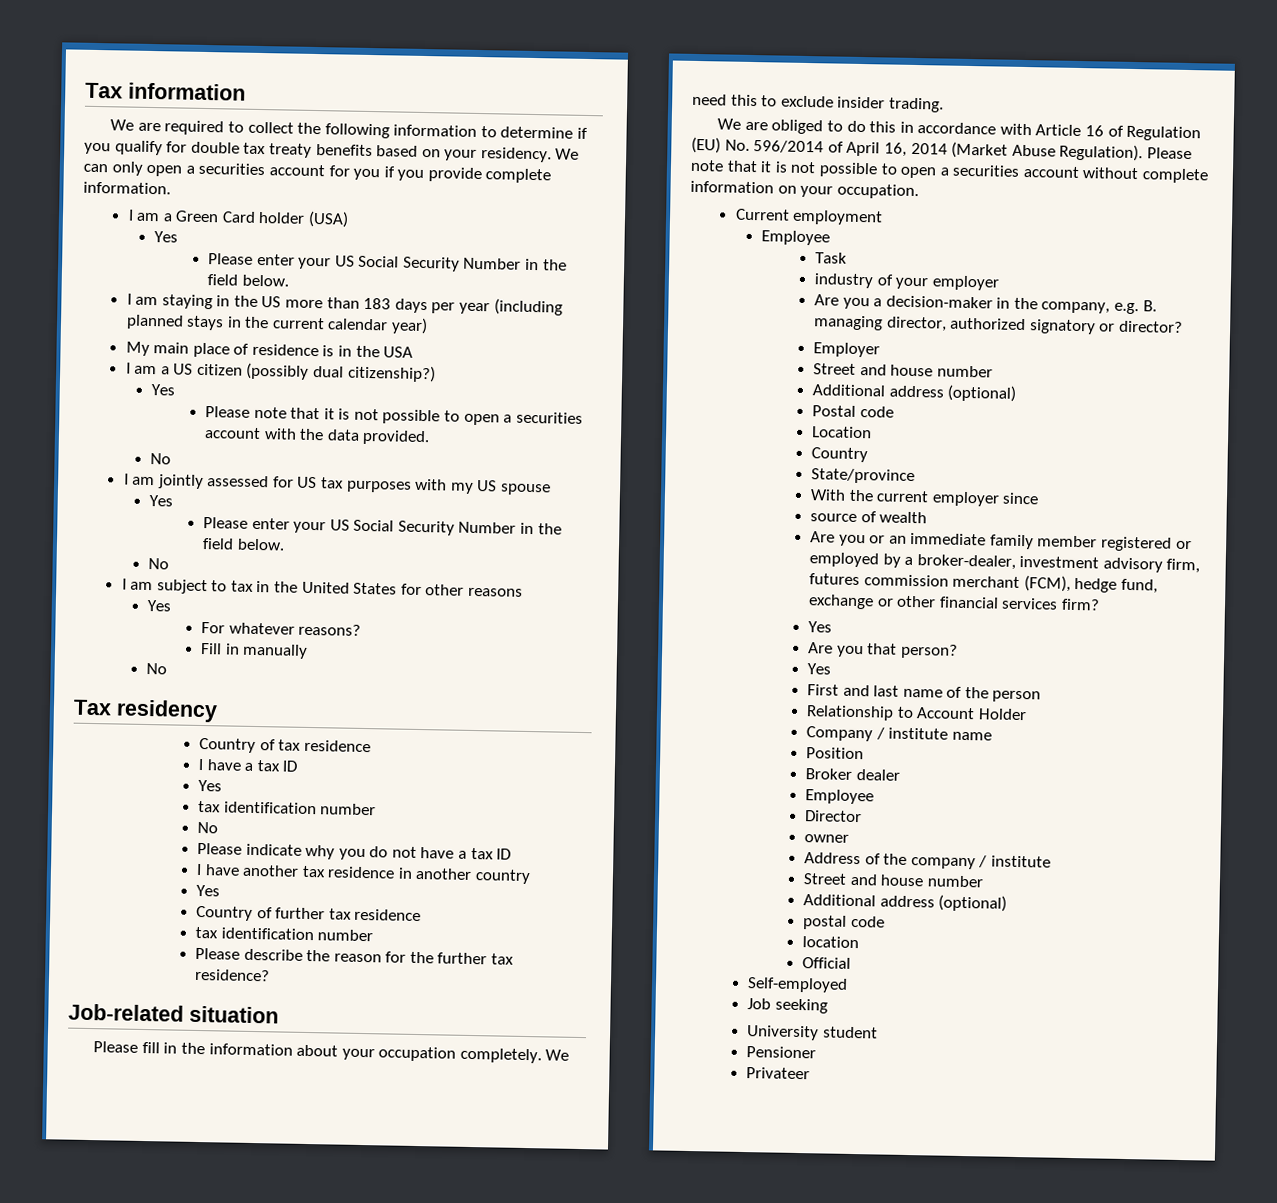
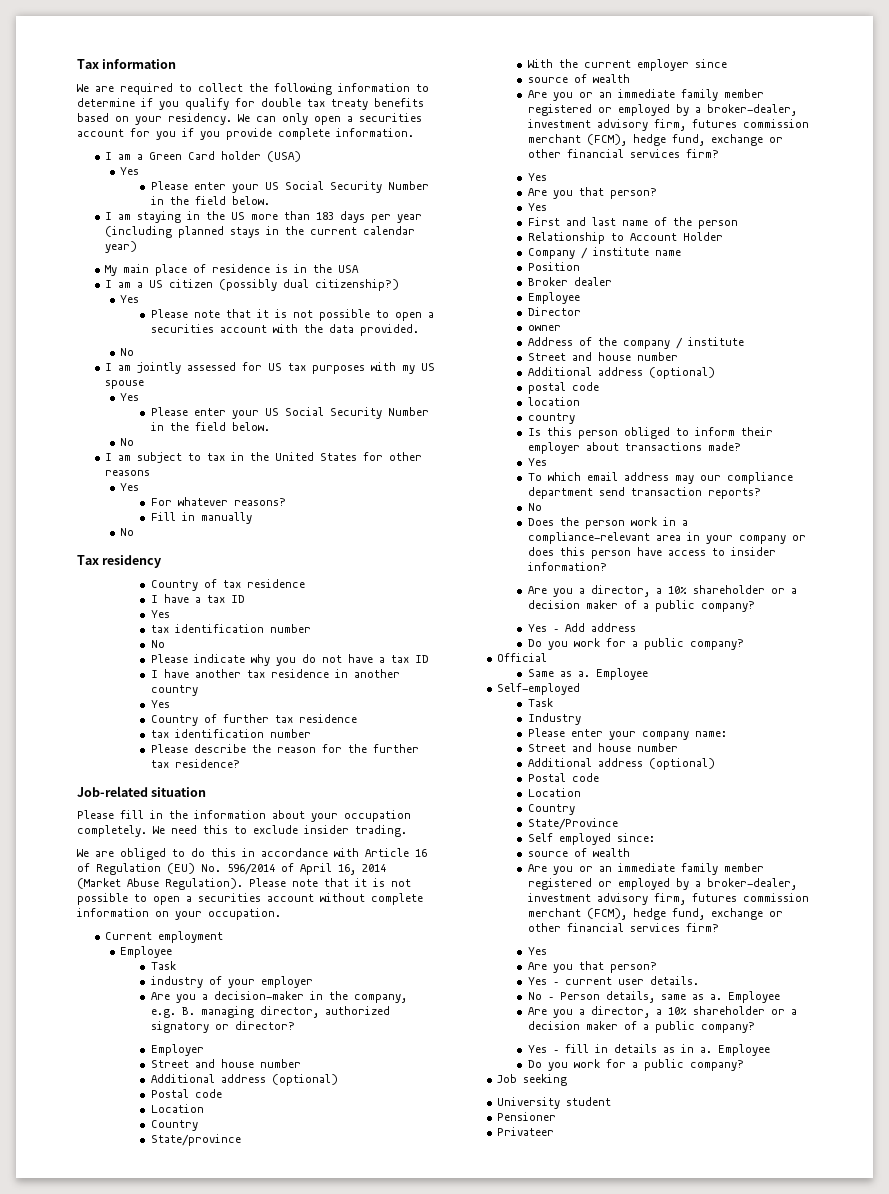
  location
+ country
+ Is this person obliged to inform their employer about transactions made?
+ Yes
+ To which email address may our compliance department send transaction reports?
+ No
+ Does the person work in a compliance-relevant area in your company or does this person have access to insider information?
+ Are you a director, a 10% shareholder or a decision maker of a public company?
+ Yes – Add address
+ Do you work for a public company?
  Official
+ Same as a. Employee
  Self-employed
+ Task
+ Industry
+ Please enter your company name:
+ Street and house number
+ Additional address (optional)
+ Postal code
+ Location
+ Country
+ State/Province
+ Self employed since:
+ source of wealth
+ Are you or an immediate family member registered or employed by a broker-dealer, investment advisory firm, futures commission merchant (FCM), hedge fund, exchange or other financial services firm?
+ Yes
+ Are you that person?
+ Yes – current user details.
+ No – Person details, same as a. Employee
+ Are you a director, a 10% shareholder or a decision maker of a public company?
+ Yes – fill in details as in a. Employee
+ Do you work for a public company?

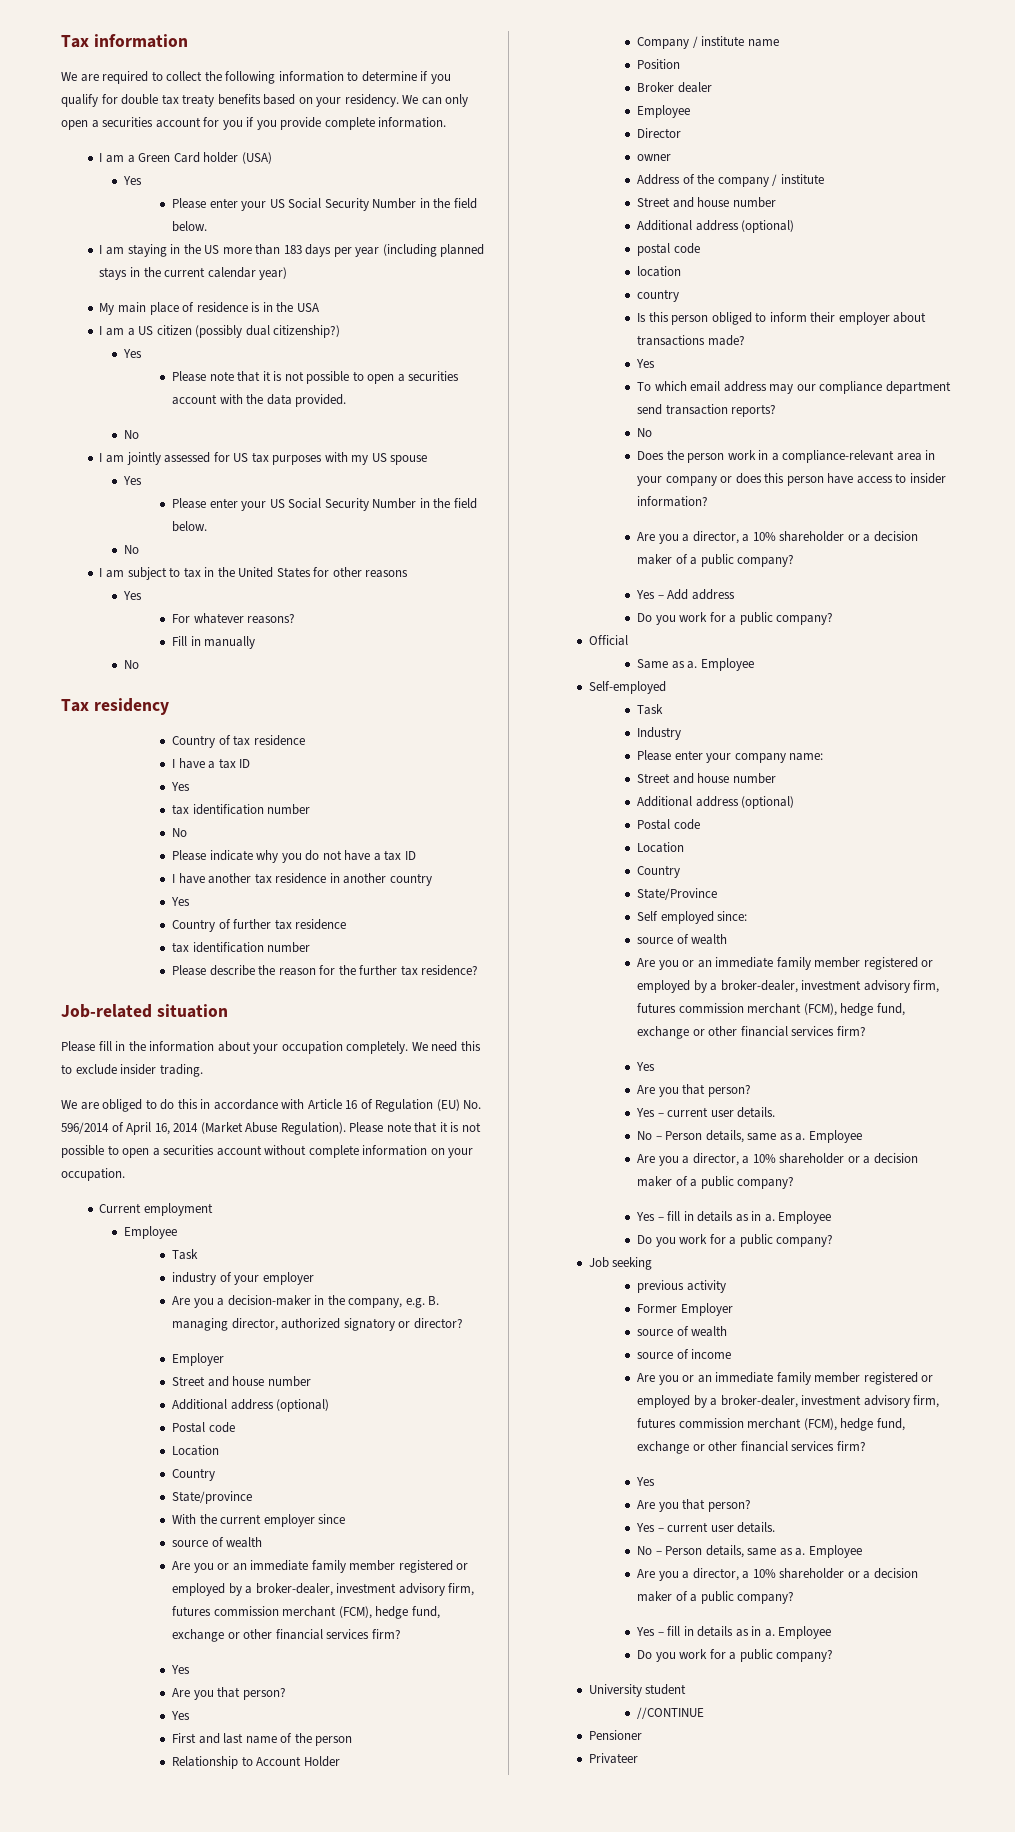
+ previous activity
+ Former Employer
+ source of wealth
+ source of income
+ Are you or an immediate family member registered or employed by a broker-dealer, investment advisory firm, futures commission merchant (FCM), hedge fund, exchange or other financial services firm?
+ Yes
+ Are you that person?
+ Yes – current user details.
+ No – Person details, same as a. Employee
+ Are you a director, a 10% shareholder or a decision maker of a public company?
+ Yes – fill in details as in a. Employee
+ Do you work for a public company?
+ //CONTINUE

